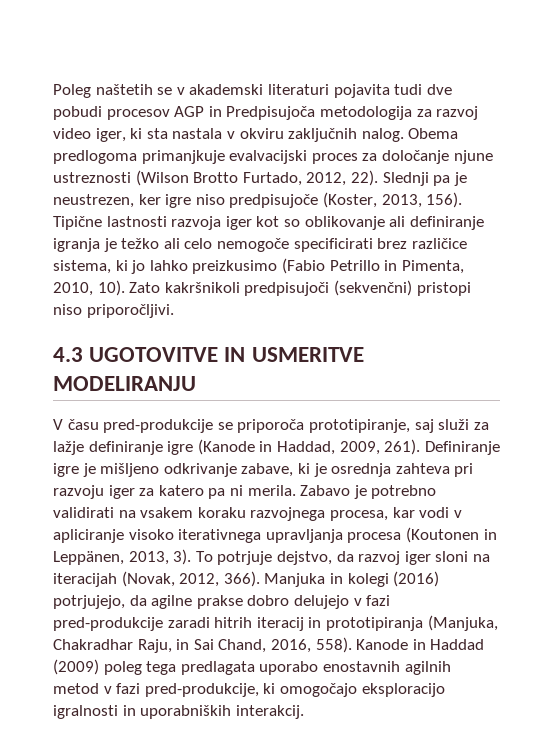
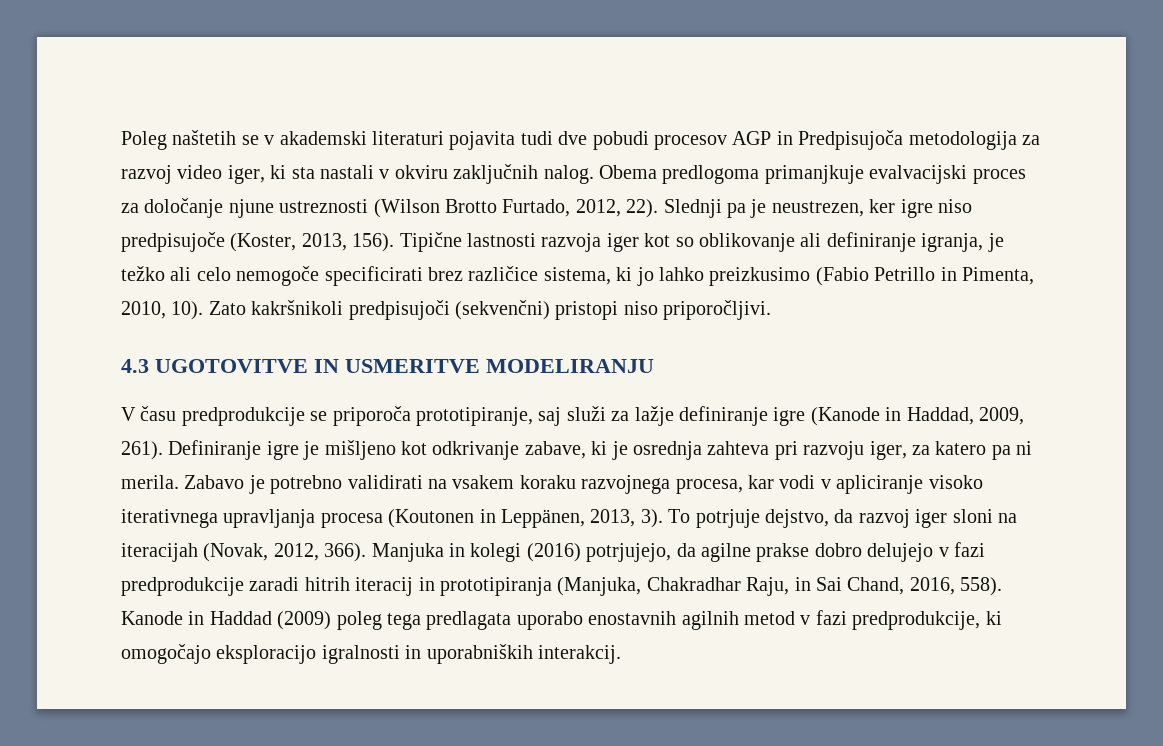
- Poleg naštetih se v akademski literaturi pojavita tudi dve pobudi procesov AGP in Predpisujoča metodologija za razvoj video iger, ki sta nastala v okviru zaključnih nalog.
+ Poleg naštetih se v akademski literaturi pojavita tudi dve pobudi procesov AGP in Predpisujoča metodologija za razvoj video iger, ki sta nastali v okviru zaključnih nalog.
- Tipične lastnosti razvoja iger kot so oblikovanje ali definiranje igranja je težko ali celo nemogoče specificirati brez različice sistema, ki jo lahko preizkusimo (Fabio Petrillo in Pimenta, 2010, 10).
+ Tipične lastnosti razvoja iger kot so oblikovanje ali definiranje igranja, je težko ali celo nemogoče specificirati brez različice sistema, ki jo lahko preizkusimo (Fabio Petrillo in Pimenta, 2010, 10).
- V času pred-produkcije se priporoča prototipiranje, saj služi za lažje definiranje igre (Kanode in Haddad, 2009, 261).
+ V času predprodukcije se priporoča prototipiranje, saj služi za lažje definiranje igre (Kanode in Haddad, 2009, 261).
- Definiranje igre je mišljeno odkrivanje zabave, ki je osrednja zahteva pri razvoju iger za katero pa ni merila.
+ Definiranje igre je mišljeno kot odkrivanje zabave, ki je osrednja zahteva pri razvoju iger, za katero pa ni merila.
- Manjuka in kolegi (2016) potrjujejo, da agilne prakse dobro delujejo v fazi pred-produkcije zaradi hitrih iteracij in prototipiranja (Manjuka, Chakradhar Raju, in Sai Chand, 2016, 558).
+ Manjuka in kolegi (2016) potrjujejo, da agilne prakse dobro delujejo v fazi predprodukcije zaradi hitrih iteracij in prototipiranja (Manjuka, Chakradhar Raju, in Sai Chand, 2016, 558).
- Kanode in Haddad (2009) poleg tega predlagata uporabo enostavnih agilnih metod v fazi pred-produkcije, ki omogočajo eksploracijo igralnosti in uporabniških interakcij.
+ Kanode in Haddad (2009) poleg tega predlagata uporabo enostavnih agilnih metod v fazi predprodukcije, ki omogočajo eksploracijo igralnosti in uporabniških interakcij.

